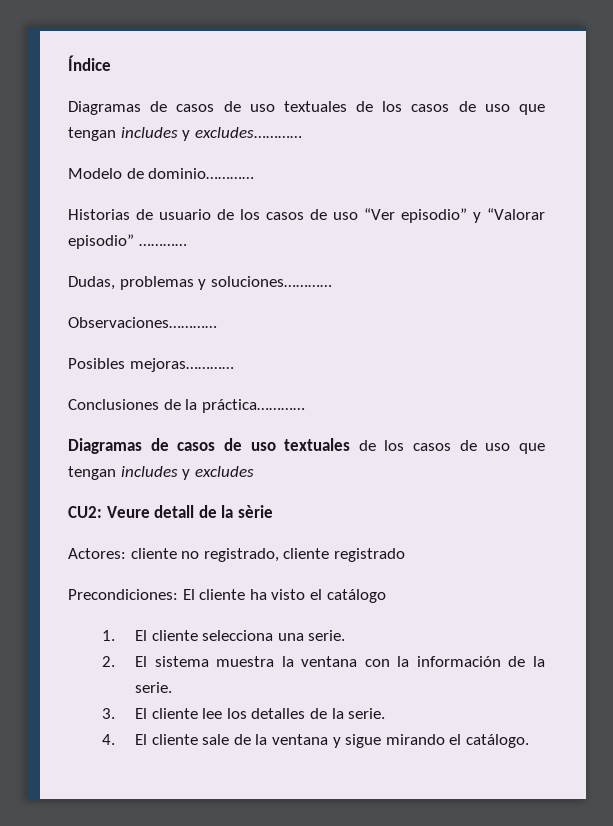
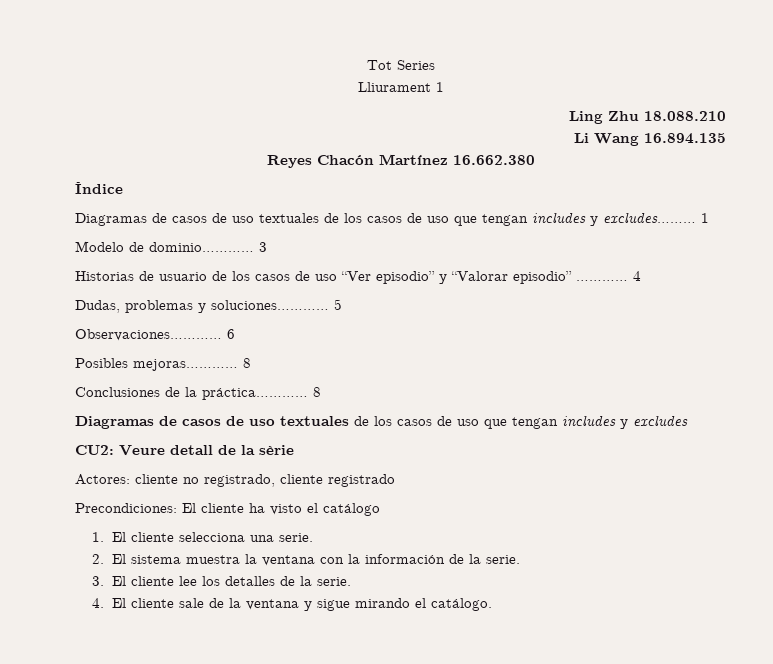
+ Tot Series
+ Lliurament 1
+ Ling Zhu 18.088.210
+ Li Wang 16.894.135
+ Reyes Chacón Martínez 16.662.380
- Diagramas de casos de uso textuales de los casos de uso que tengan includes y excludes…………
+ Diagramas de casos de uso textuales de los casos de uso que tengan includes y excludes……… 1
+ 3
+ 4
+ 5
+ 6
- Posibles mejoras…………
+ Posibles mejoras………… 8
- Conclusiones de la práctica…………
+ Conclusiones de la práctica………… 8

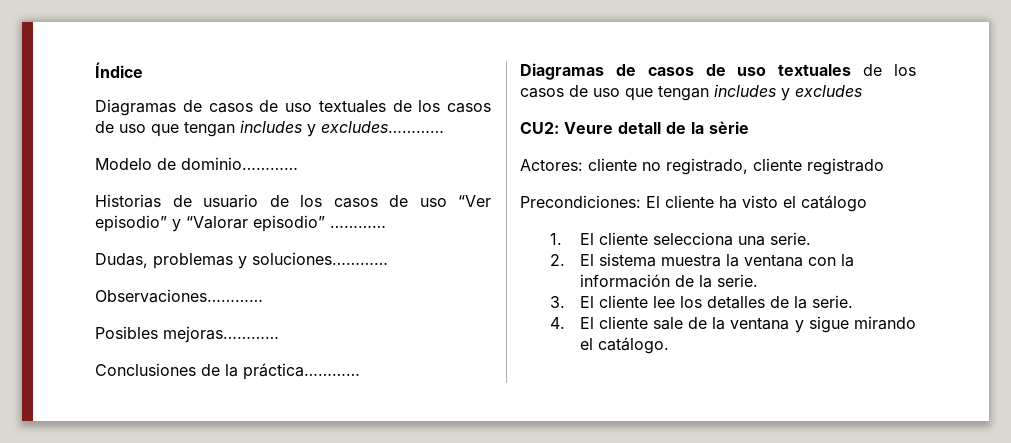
- Tot Series
- Lliurament 1
- Ling Zhu 18.088.210
- Li Wang 16.894.135
- Reyes Chacón Martínez 16.662.380
- Diagramas de casos de uso textuales de los casos de uso que tengan includes y excludes……… 1
+ Diagramas de casos de uso textuales de los casos de uso que tengan includes y excludes…………
- 3
- 4
- 5
- 6
- Posibles mejoras………… 8
+ Posibles mejoras…………
- Conclusiones de la práctica………… 8
+ Conclusiones de la práctica…………

